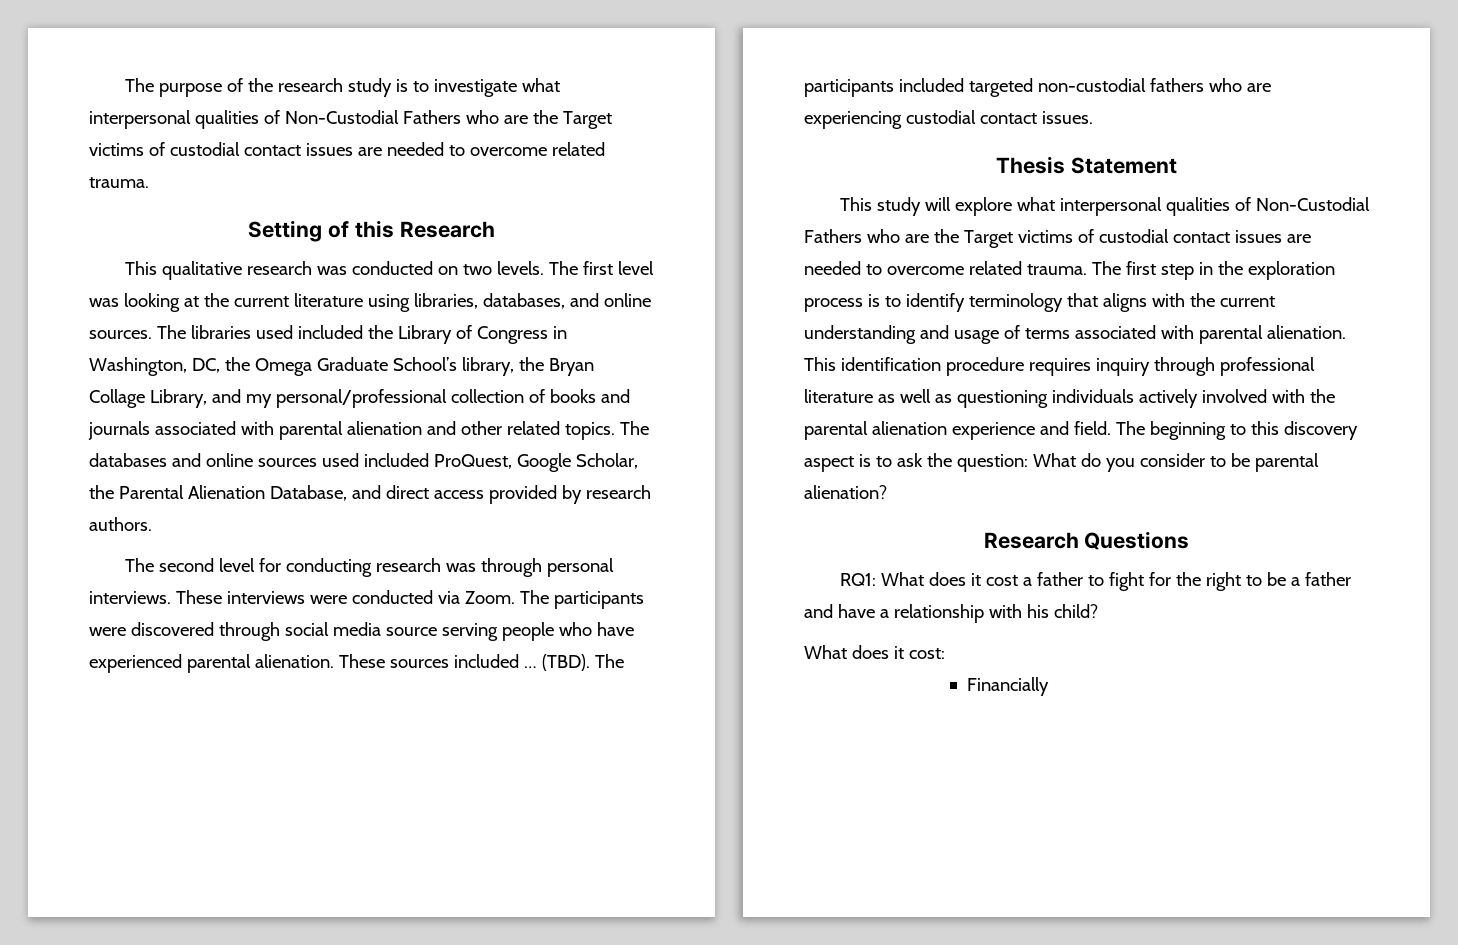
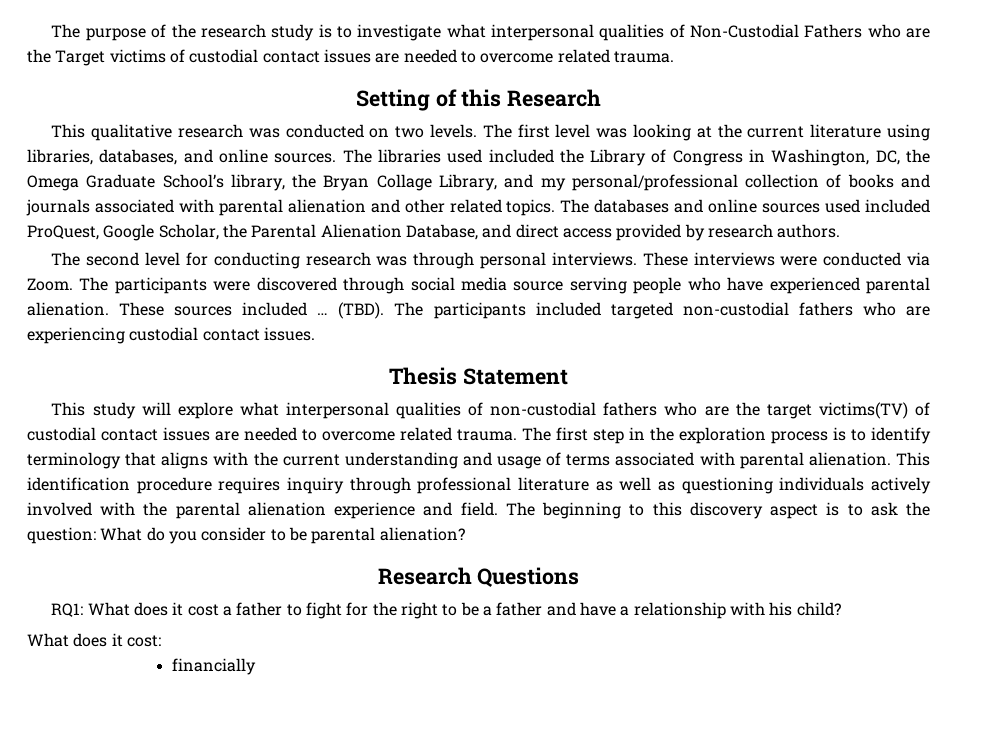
- This study will explore what interpersonal qualities of Non-Custodial Fathers who are the Target victims of custodial contact issues are needed to overcome related trauma.
+ This study will explore what interpersonal qualities of non-custodial fathers who are the target victims(TV) of custodial contact issues are needed to overcome related trauma.
- Financially
+ financially

